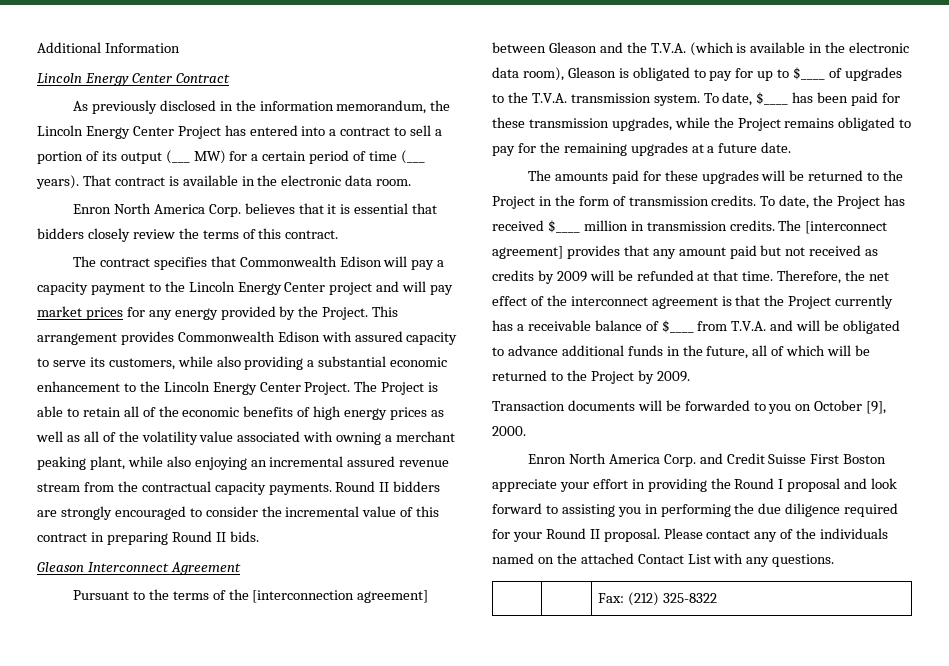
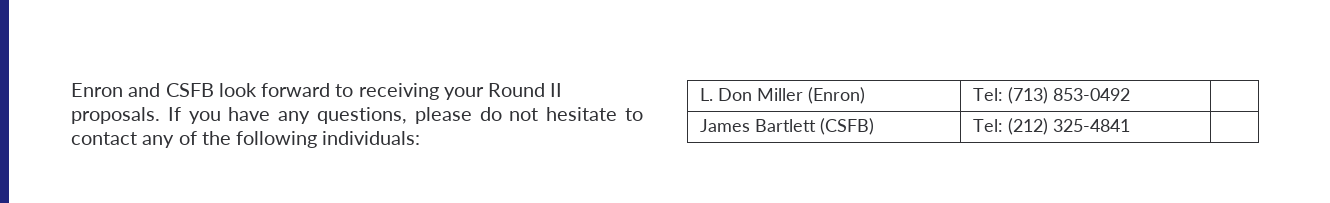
- Additional Information
- Lincoln Energy Center Contract
- As previously disclosed in the information memorandum, the Lincoln Energy Center Project has entered into a contract to sell a portion of its output (___ MW) for a certain period of time (___ years). That contract is available in the electronic data room.
- Enron North America Corp. believes that it is essential that bidders closely review the terms of this contract.
- The contract specifies that Commonwealth Edison will pay a capacity payment to the Lincoln Energy Center project and will pay market prices for any energy provided by the Project. This arrangement provides Commonwealth Edison with assured capacity to serve its customers, while also providing a substantial economic enhancement to the Lincoln Energy Center Project. The Project is able to retain all of the economic benefits of high energy prices as well as all of the volatility value associated with owning a merchant peaking plant, while also enjoying an incremental assured revenue stream from the contractual capacity payments. Round II bidders are strongly encouraged to consider the incremental value of this contract in preparing Round II bids.
- Gleason Interconnect Agreement
- Pursuant to the terms of the [interconnection agreement] between Gleason and the T.V.A. (which is available in the electronic data room), Gleason is obligated to pay for up to $____ of upgrades to the T.V.A. transmission system. To date, $____ has been paid for these transmission upgrades, while the Project remains obligated to pay for the remaining upgrades at a future date.
- The amounts paid for these upgrades will be returned to the Project in the form of transmission credits. To date, the Project has received $____ million in transmission credits. The [interconnect agreement] provides that any amount paid but not received as credits by 2009 will be refunded at that time. Therefore, the net effect of the interconnect agreement is that the Project currently has a receivable balance of $____ from T.V.A. and will be obligated to advance additional funds in the future, all of which will be returned to the Project by 2009.
- Transaction documents will be forwarded to you on October [9], 2000.
- Enron North America Corp. and Credit Suisse First Boston appreciate your effort in providing the Round I proposal and look forward to assisting you in performing the due diligence required for your Round II proposal. Please contact any of the individuals named on the attached Contact List with any questions.
- | | Fax: (212) 325-8322
+ Enron and CSFB look forward to receiving your Round II proposals. If you have any questions, please do not hesitate to contact any of the following individuals:
+ L. Don Miller (Enron) | Tel: (713) 853-0492 |
+ James Bartlett (CSFB) | Tel: (212) 325-4841 |

